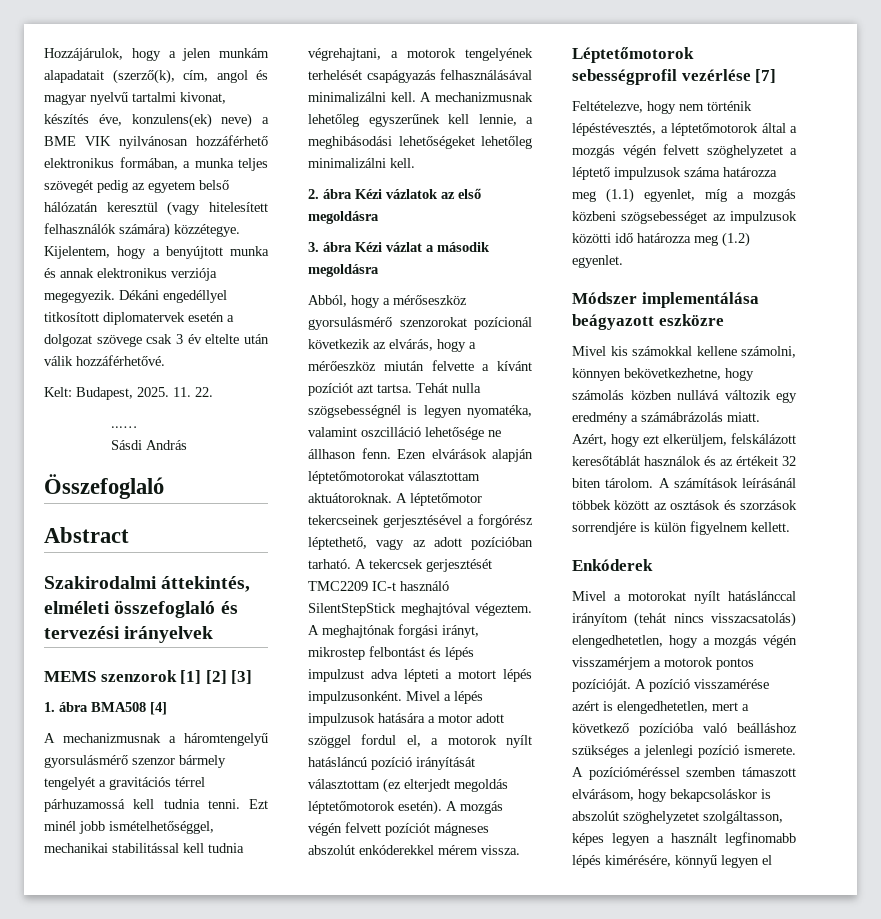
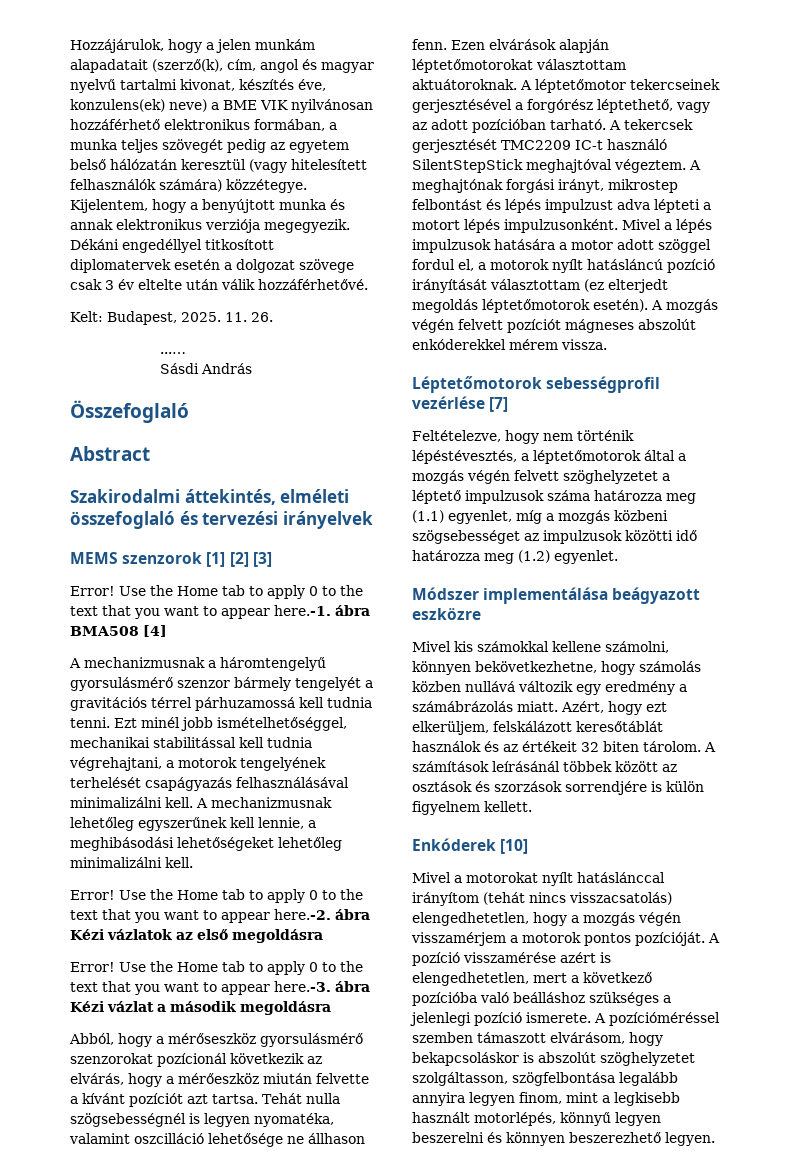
- 11. 22.
+ 11. 26.
- 1. ábra BMA508 [4]
+ Error! Use the Home tab to apply 0 to the text that you want to appear here.-1. ábra BMA508 [4]
- 2. ábra Kézi vázlatok az első megoldásra
+ Error! Use the Home tab to apply 0 to the text that you want to appear here.-2. ábra Kézi vázlatok az első megoldásra
- 3. ábra Kézi vázlat a második megoldásra
+ Error! Use the Home tab to apply 0 to the text that you want to appear here.-3. ábra Kézi vázlat a második megoldásra
- Enkóderek
+ Enkóderek [10]
- A pozícióméréssel szemben támaszott elvárásom, hogy bekapcsoláskor is abszolút szöghelyzetet szolgáltasson, képes legyen a használt legfinomabb lépés kimérésére, könnyű legyen el
+ A pozícióméréssel szemben támaszott elvárásom, hogy bekapcsoláskor is abszolút szöghelyzetet szolgáltasson, szögfelbontása legalább annyira legyen finom, mint a legkisebb használt motorlépés, könnyű legyen beszerelni és könnyen beszerezhető legyen.

